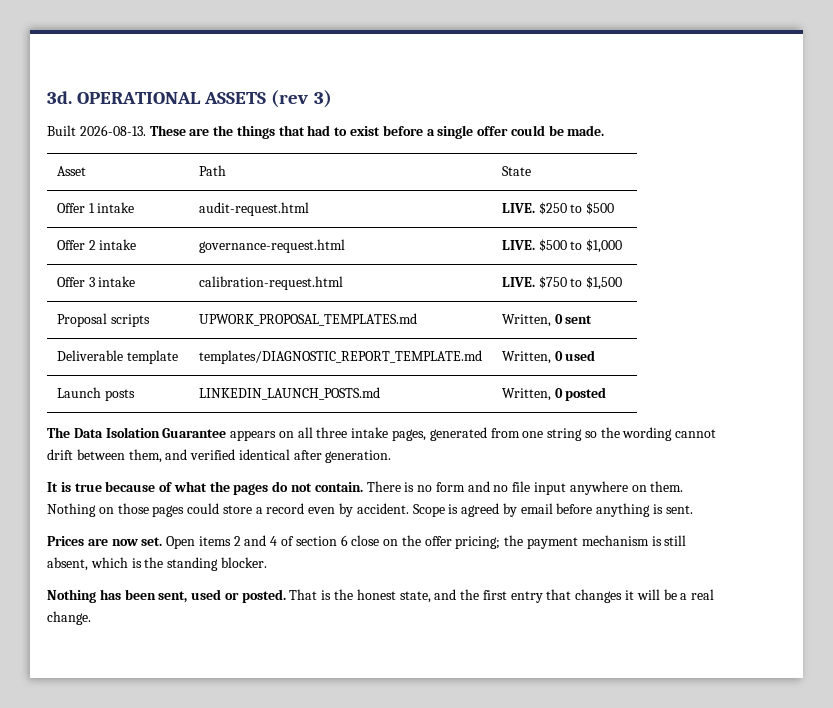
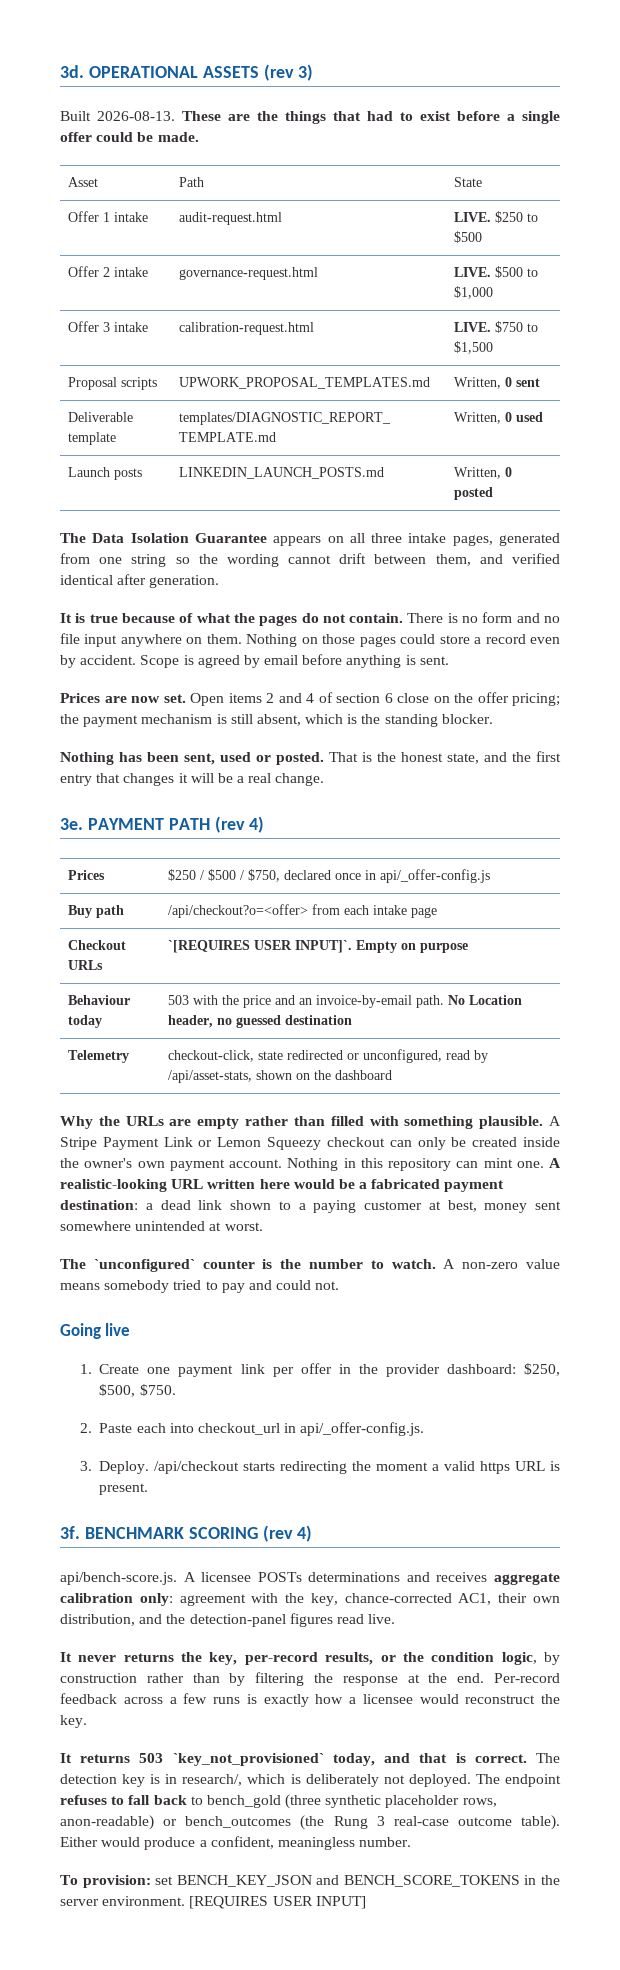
+ 3e. PAYMENT PATH (rev 4)
+ Prices | $250 / $500 / $750, declared once in api/_offer-config.js
+ Buy path | /api/checkout?o=<offer> from each intake page
+ Checkout URLs | `[REQUIRES USER INPUT]`. Empty on purpose
+ Behaviour today | 503 with the price and an invoice-by-email path. No Location header, no guessed destination
+ Telemetry | checkout-click, state redirected or unconfigured, read by /api/asset-stats, shown on the dashboard
+ Why the URLs are empty rather than filled with something plausible. A Stripe Payment Link or Lemon Squeezy checkout can only be created inside the owner's own payment account. Nothing in this repository can mint one. A realistic-looking URL written here would be a fabricated payment destination: a dead link shown to a paying customer at best, money sent somewhere unintended at worst.
+ The `unconfigured` counter is the number to watch. A non-zero value means somebody tried to pay and could not.
+ Going live
+ 1. Create one payment link per offer in the provider dashboard: $250, $500, $750.
+ 2. Paste each into checkout_url in api/_offer-config.js.
+ 3. Deploy. /api/checkout starts redirecting the moment a valid https URL is present.
+ 3f. BENCHMARK SCORING (rev 4)
+ api/bench-score.js. A licensee POSTs determinations and receives aggregate calibration only: agreement with the key, chance-corrected AC1, their own distribution, and the detection-panel figures read live.
+ It never returns the key, per-record results, or the condition logic, by construction rather than by filtering the response at the end. Per-record feedback across a few runs is exactly how a licensee would reconstruct the key.
+ It returns 503 `key_not_provisioned` today, and that is correct. The detection key is in research/, which is deliberately not deployed. The endpoint refuses to fall back to bench_gold (three synthetic placeholder rows, anon-readable) or bench_outcomes (the Rung 3 real-case outcome table). Either would produce a confident, meaningless number.
+ To provision: set BENCH_KEY_JSON and BENCH_SCORE_TOKENS in the server environment. [REQUIRES USER INPUT]

